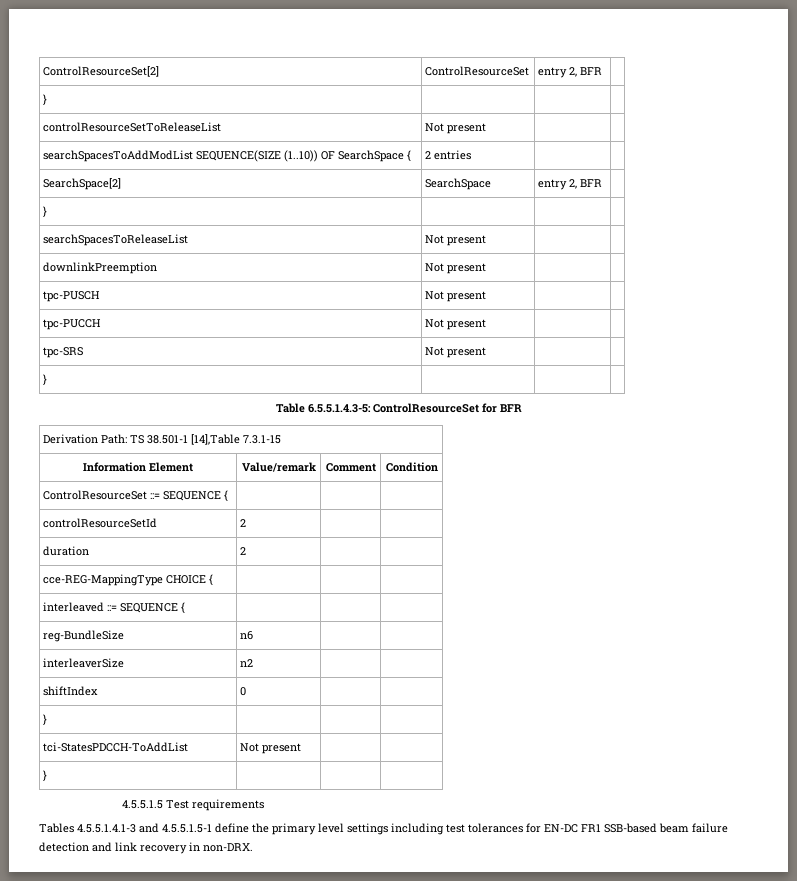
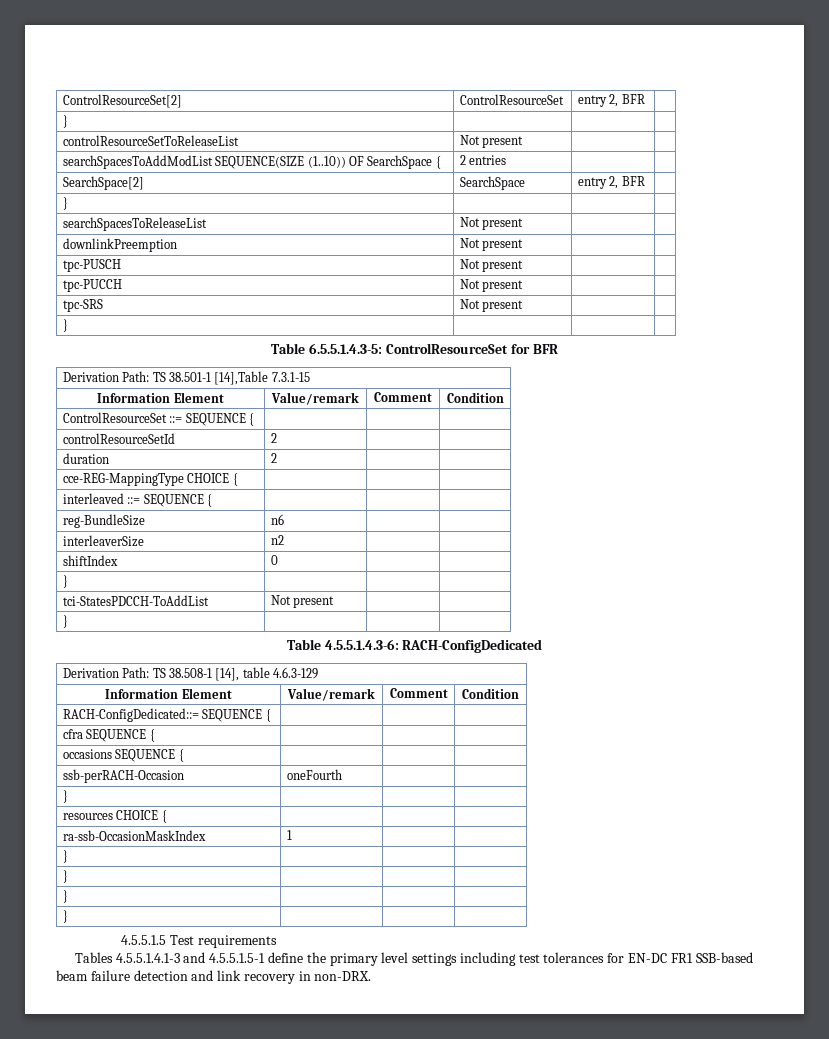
+ Table 4.5.5.1.4.3-6: RACH-ConfigDedicated
+ Derivation Path: TS 38.508-1 [14], table 4.6.3-129
+ Information Element | Value/remark | Comment | Condition
+ RACH-ConfigDedicated::= SEQUENCE { | | |
+ cfra SEQUENCE { | | |
+ occasions SEQUENCE { | | |
+ ssb-perRACH-Occasion | oneFourth | |
+ } | | |
+ resources CHOICE { | | |
+ ra-ssb-OccasionMaskIndex | 1 | |
+ } | | |
+ } | | |
+ } | | |
+ } | | |

